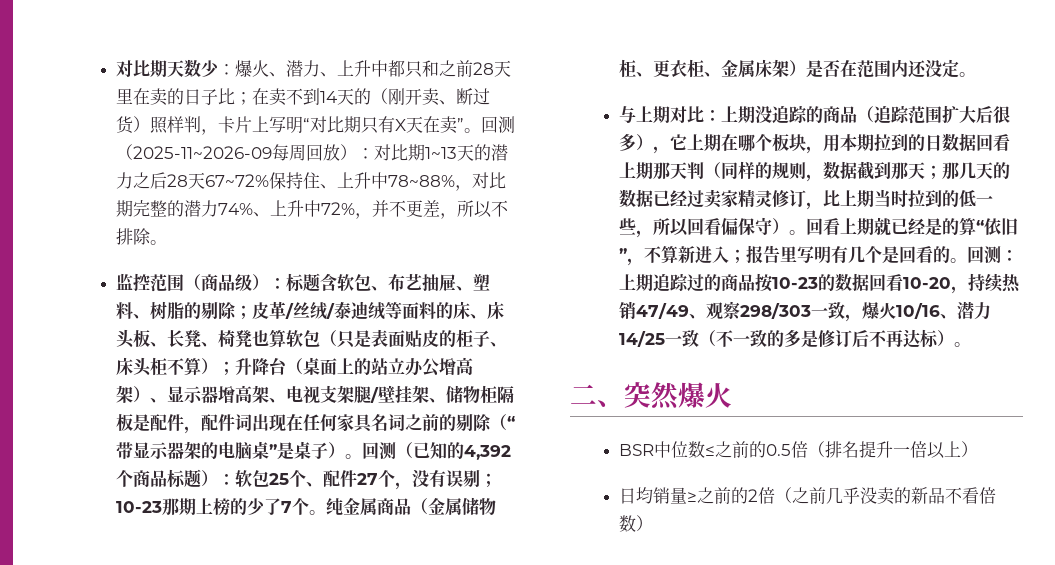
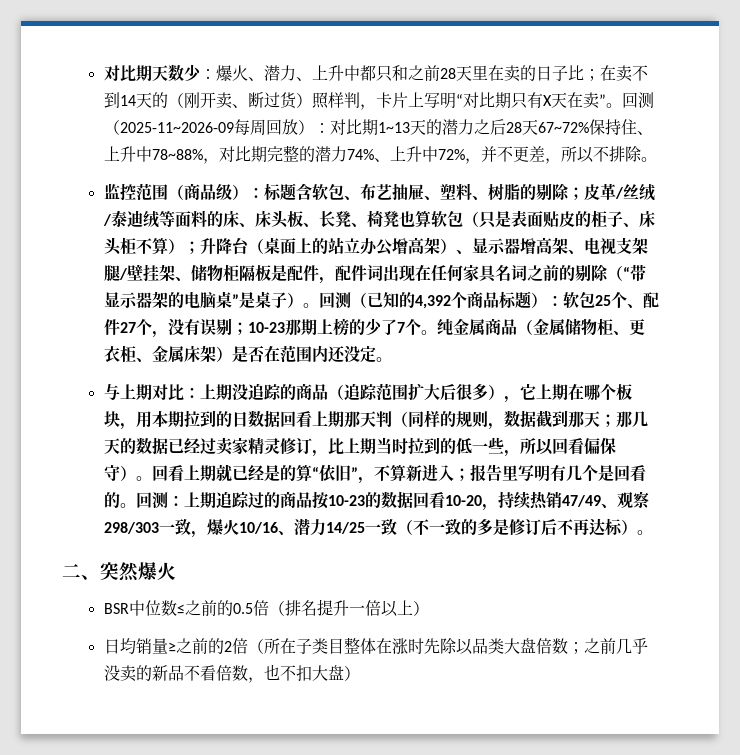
- 日均销量≥之前的2倍（之前几乎没卖的新品不看倍数）
+ 日均销量≥之前的2倍（所在子类目整体在涨时先除以品类大盘倍数；之前几乎没卖的新品不看倍数，也不扣大盘）

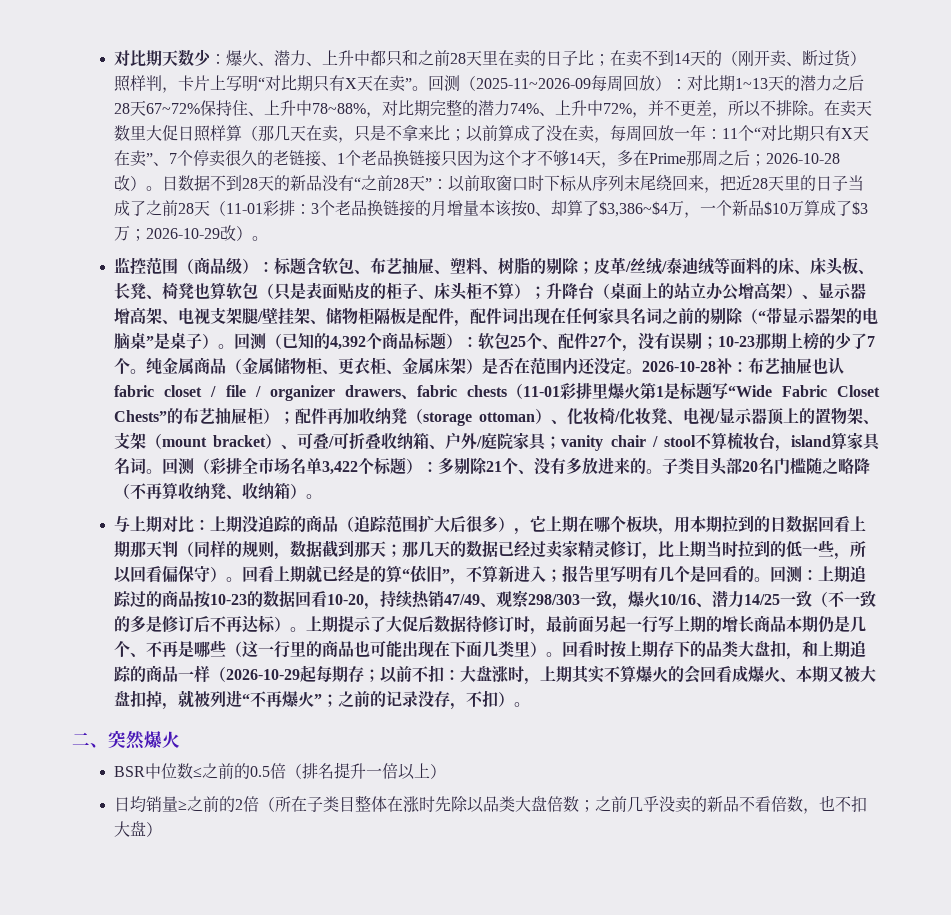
+ 在卖天数里大促日照样算（那几天在卖，只是不拿来比；以前算成了没在卖，每周回放一年：11个“对比期只有X天在卖”、7个停卖很久的老链接、1个老品换链接只因为这个才不够14天，多在Prime那周之后；2026-10-28改）。日数据不到28天的新品没有“之前28天”：以前取窗口时下标从序列末尾绕回来，把近28天里的日子当成了之前28天（11-01彩排：3个老品换链接的月增量本该按0、却算了$3,386~$4万，一个新品$10万算成了$3万；2026-10-29改）。
+ 2026-10-28补：布艺抽屉也认fabric closet / file / organizer drawers、fabric chests（11-01彩排里爆火第1是标题写“Wide Fabric Closet Chests”的布艺抽屉柜）；配件再加收纳凳（storage ottoman）、化妆椅/化妆凳、电视/显示器顶上的置物架、支架（mount bracket）、可叠/可折叠收纳箱、户外/庭院家具；vanity chair / stool不算梳妆台，island算家具名词。回测（彩排全市场名单3,422个标题）：多剔除21个、没有多放进来的。子类目头部20名门槛随之略降（不再算收纳凳、收纳箱）。
+ 上期提示了大促后数据待修订时，最前面另起一行写上期的增长商品本期仍是几个、不再是哪些（这一行里的商品也可能出现在下面几类里）。回看时按上期存下的品类大盘扣，和上期追踪的商品一样（2026-10-29起每期存；以前不扣：大盘涨时，上期其实不算爆火的会回看成爆火、本期又被大盘扣掉，就被列进“不再爆火”；之前的记录没存，不扣）。

